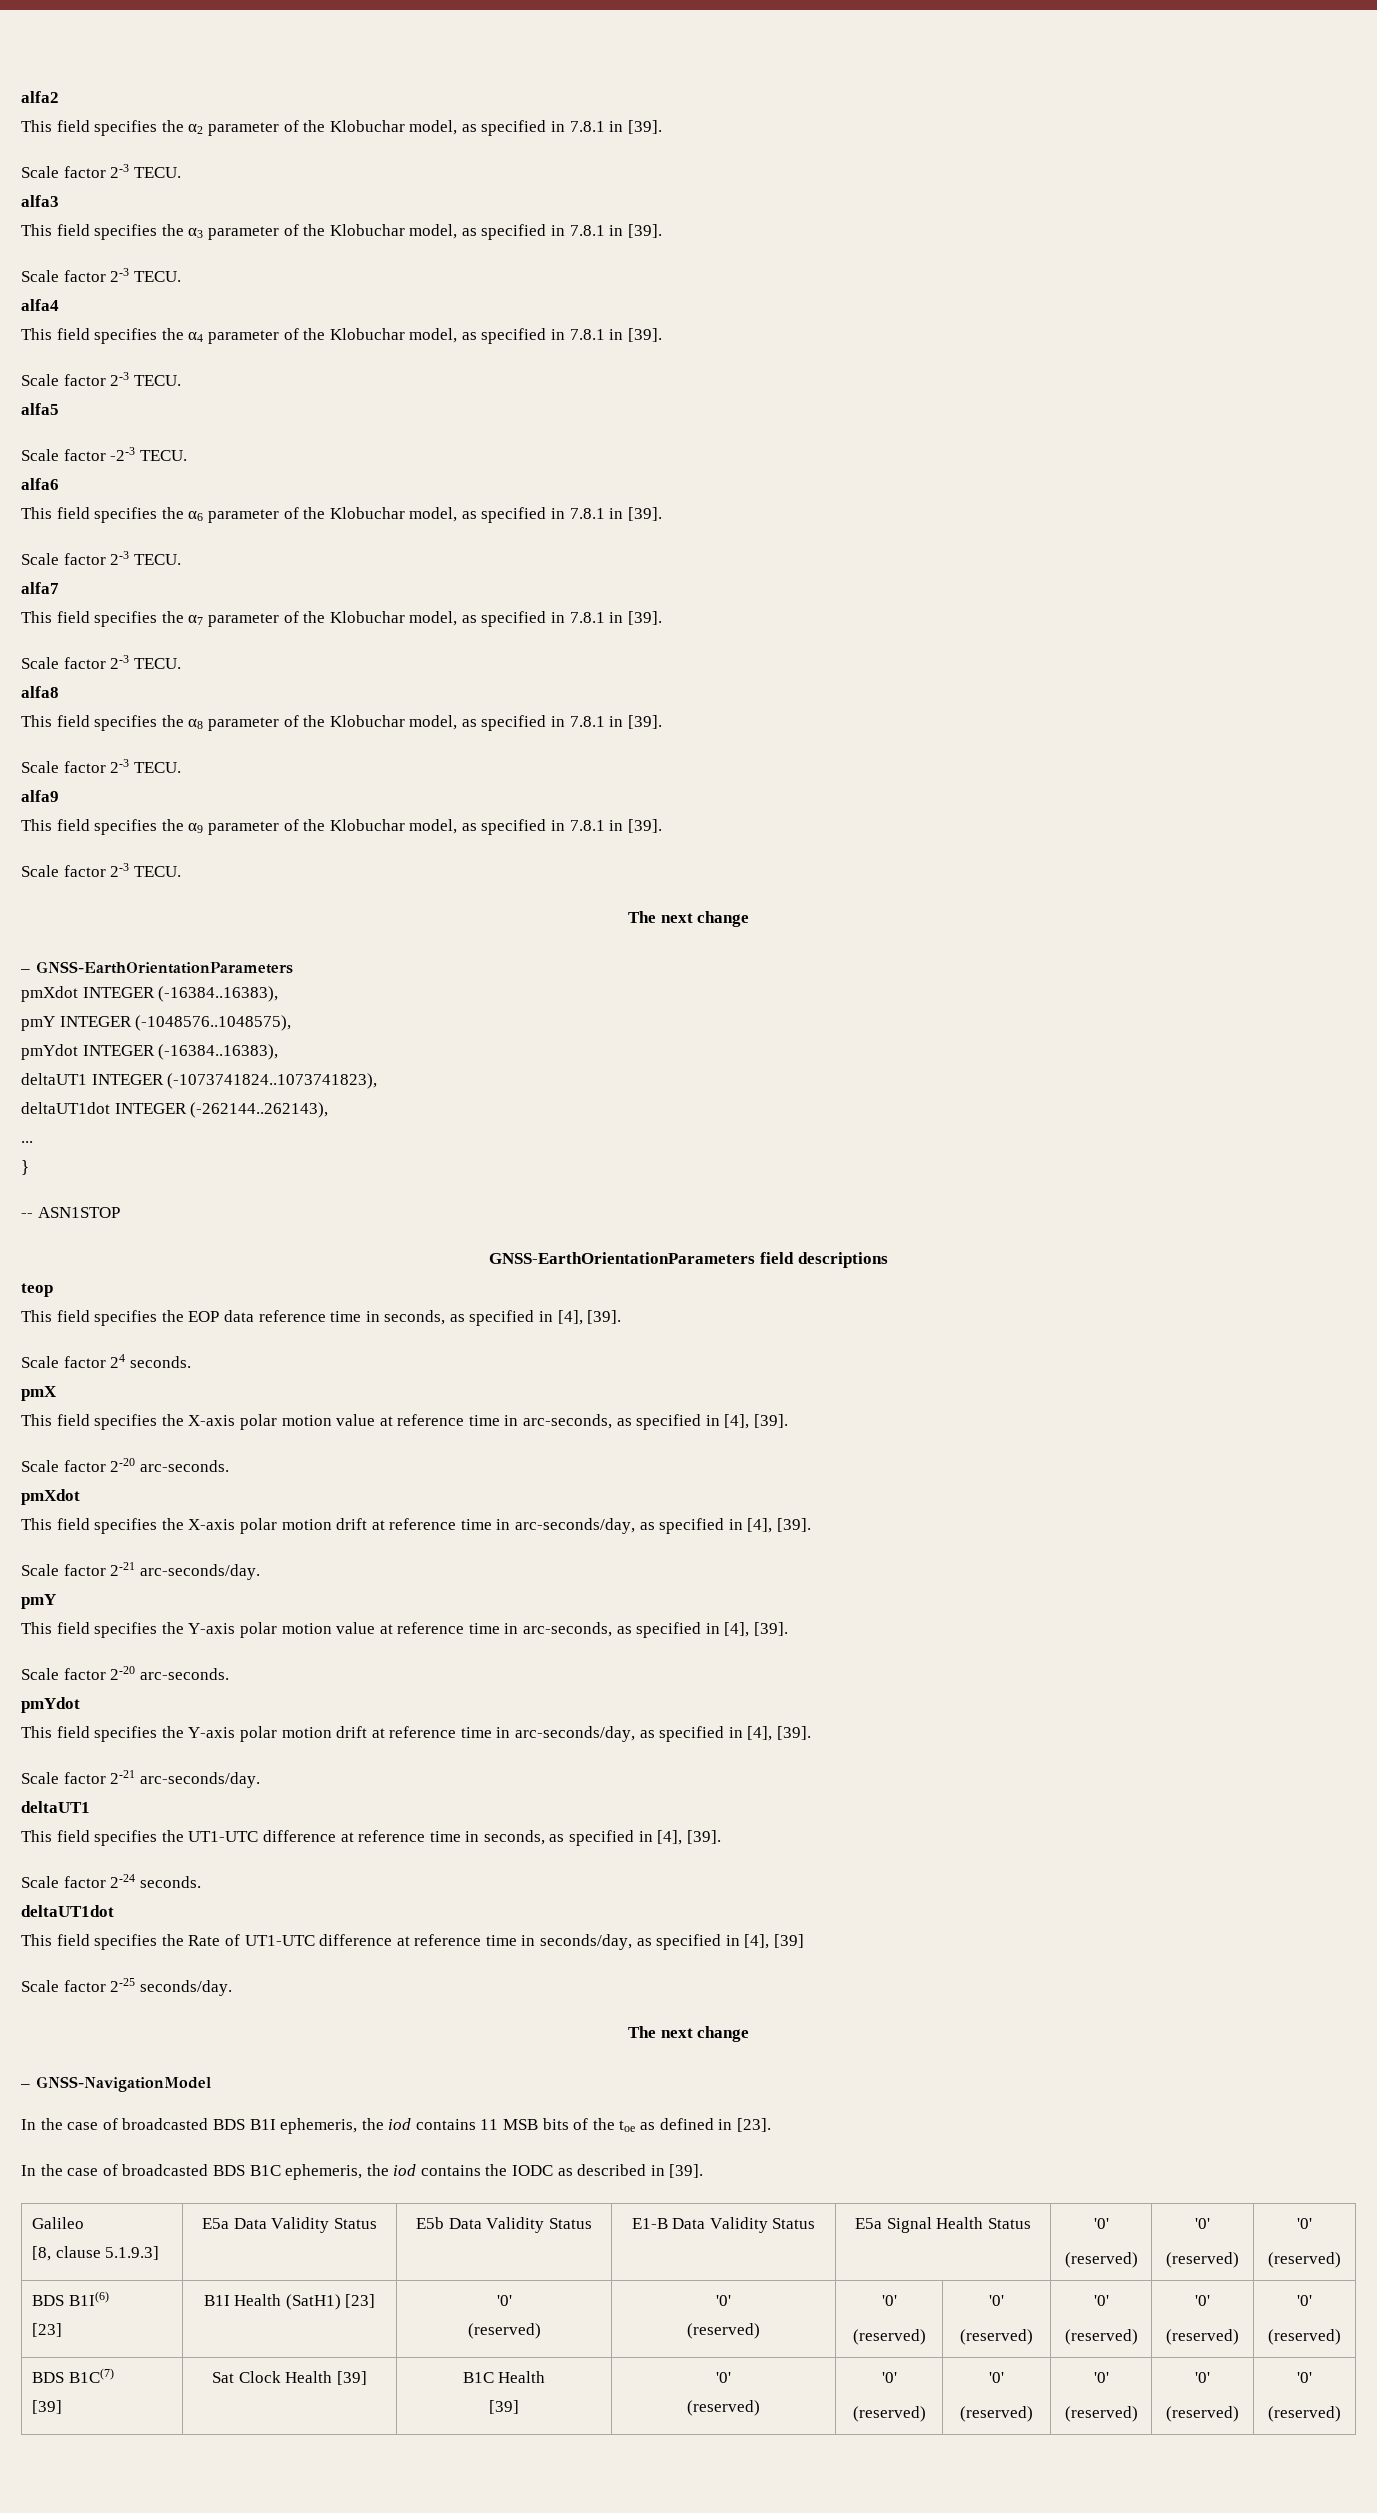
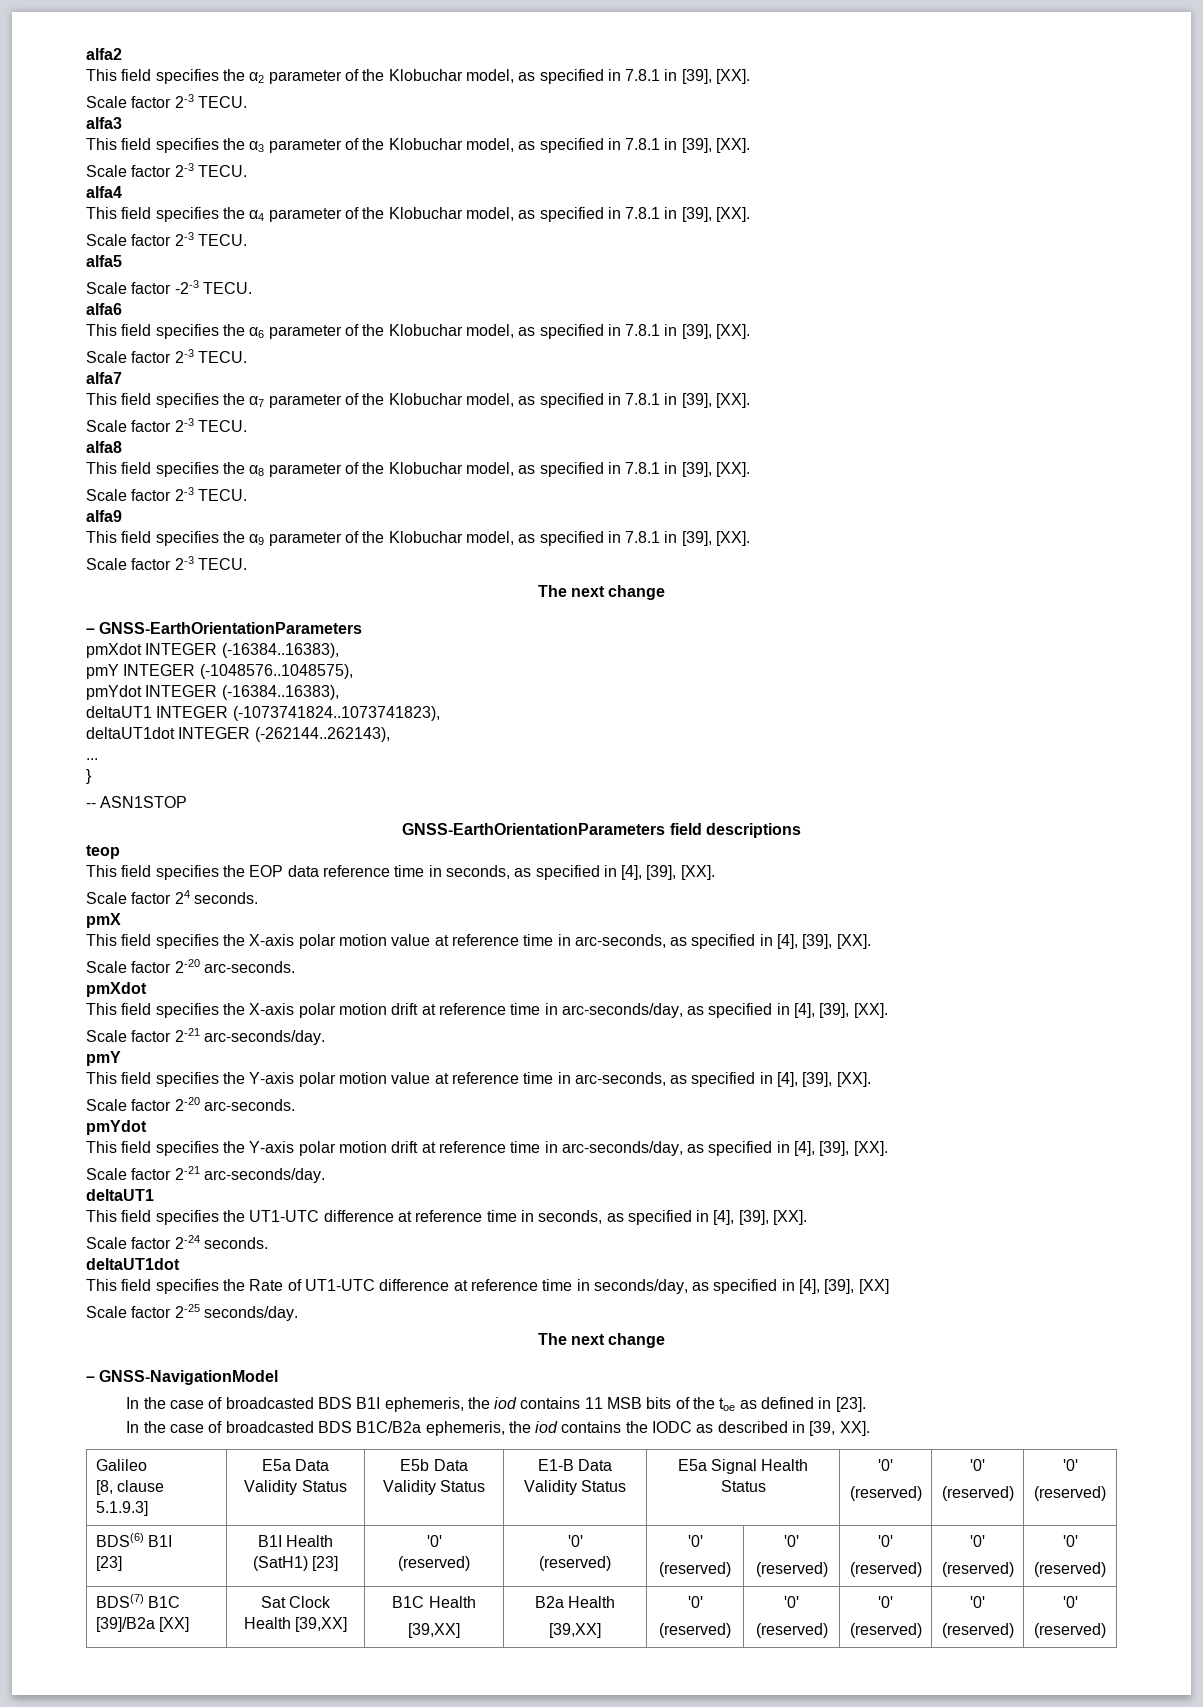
- This field specifies the α2 parameter of the Klobuchar model, as specified in 7.8.1 in [39].
+ This field specifies the α2 parameter of the Klobuchar model, as specified in 7.8.1 in [39], [XX].
- This field specifies the α3 parameter of the Klobuchar model, as specified in 7.8.1 in [39].
+ This field specifies the α3 parameter of the Klobuchar model, as specified in 7.8.1 in [39], [XX].
- This field specifies the α4 parameter of the Klobuchar model, as specified in 7.8.1 in [39].
+ This field specifies the α4 parameter of the Klobuchar model, as specified in 7.8.1 in [39], [XX].
- This field specifies the α6 parameter of the Klobuchar model, as specified in 7.8.1 in [39].
+ This field specifies the α6 parameter of the Klobuchar model, as specified in 7.8.1 in [39], [XX].
- This field specifies the α7 parameter of the Klobuchar model, as specified in 7.8.1 in [39].
+ This field specifies the α7 parameter of the Klobuchar model, as specified in 7.8.1 in [39], [XX].
- This field specifies the α8 parameter of the Klobuchar model, as specified in 7.8.1 in [39].
+ This field specifies the α8 parameter of the Klobuchar model, as specified in 7.8.1 in [39], [XX].
- This field specifies the α9 parameter of the Klobuchar model, as specified in 7.8.1 in [39].
+ This field specifies the α9 parameter of the Klobuchar model, as specified in 7.8.1 in [39], [XX].
- This field specifies the EOP data reference time in seconds, as specified in [4], [39].
+ This field specifies the EOP data reference time in seconds, as specified in [4], [39], [XX].
- This field specifies the X-axis polar motion value at reference time in arc-seconds, as specified in [4], [39].
+ This field specifies the X-axis polar motion value at reference time in arc-seconds, as specified in [4], [39], [XX].
- This field specifies the X-axis polar motion drift at reference time in arc-seconds/day, as specified in [4], [39].
+ This field specifies the X-axis polar motion drift at reference time in arc-seconds/day, as specified in [4], [39], [XX].
- This field specifies the Y-axis polar motion value at reference time in arc-seconds, as specified in [4], [39].
+ This field specifies the Y-axis polar motion value at reference time in arc-seconds, as specified in [4], [39], [XX].
- This field specifies the Y-axis polar motion drift at reference time in arc-seconds/day, as specified in [4], [39].
+ This field specifies the Y-axis polar motion drift at reference time in arc-seconds/day, as specified in [4], [39], [XX].
- This field specifies the UT1-UTC difference at reference time in seconds, as specified in [4], [39].
+ This field specifies the UT1-UTC difference at reference time in seconds, as specified in [4], [39], [XX].
- This field specifies the Rate of UT1-UTC difference at reference time in seconds/day, as specified in [4], [39]
+ This field specifies the Rate of UT1-UTC difference at reference time in seconds/day, as specified in [4], [39], [XX]
- In the case of broadcasted BDS B1C ephemeris, the iod contains the IODC as described in [39].
+ In the case of broadcasted BDS B1C/B2a ephemeris, the iod contains the IODC as described in [39, XX].
- BDS B1I(6)
+ BDS(6) B1I
- BDS B1C(7)
- [39] | Sat Clock Health [39] | B1C Health
- [39] | '0'
- (reserved) | '0'
+ BDS(7) B1C [39]/B2a [XX] | Sat Clock Health [39,XX] | B1C Health
+ [39,XX] | B2a Health
+ [39,XX] | '0'

